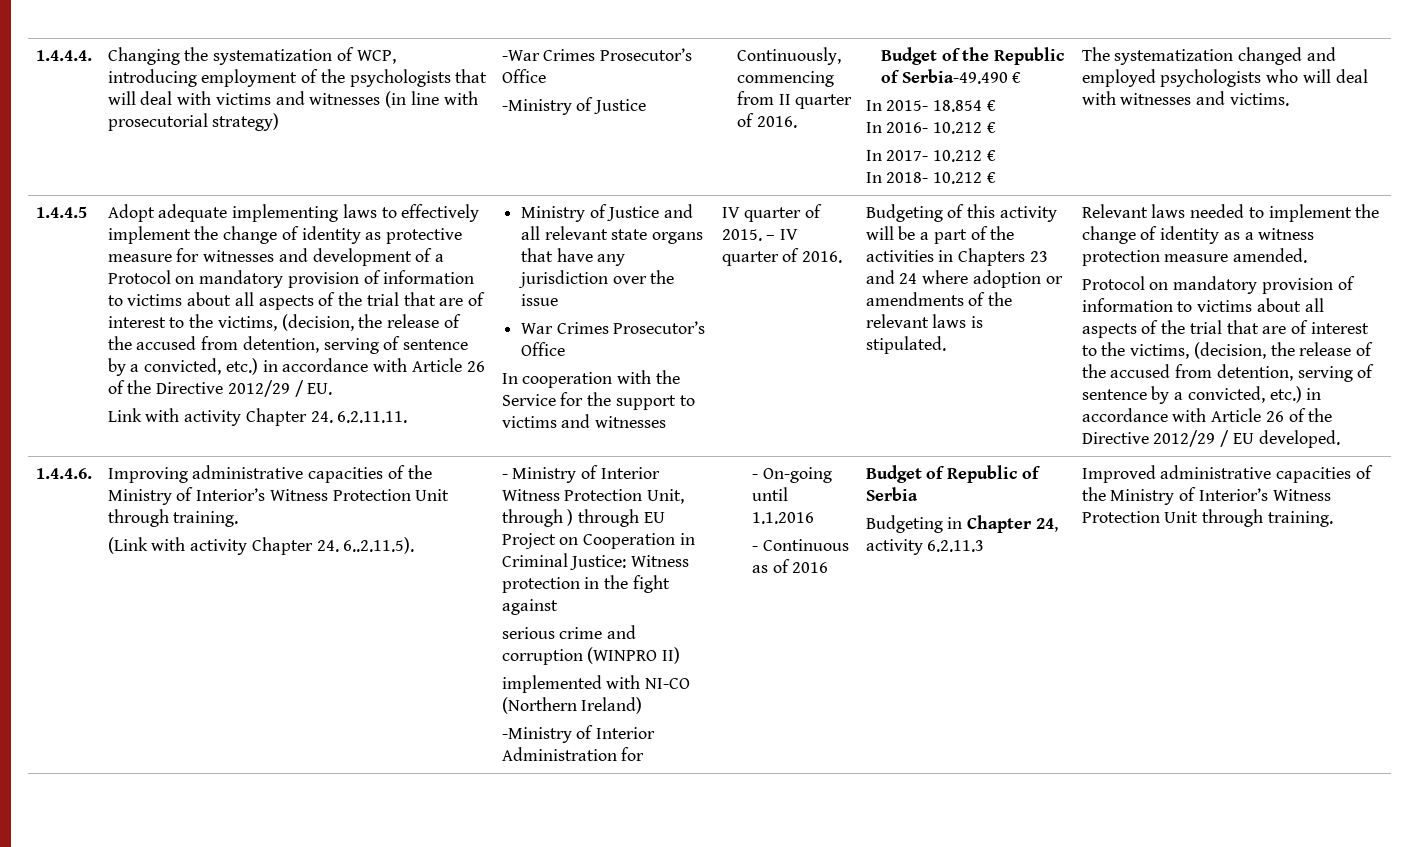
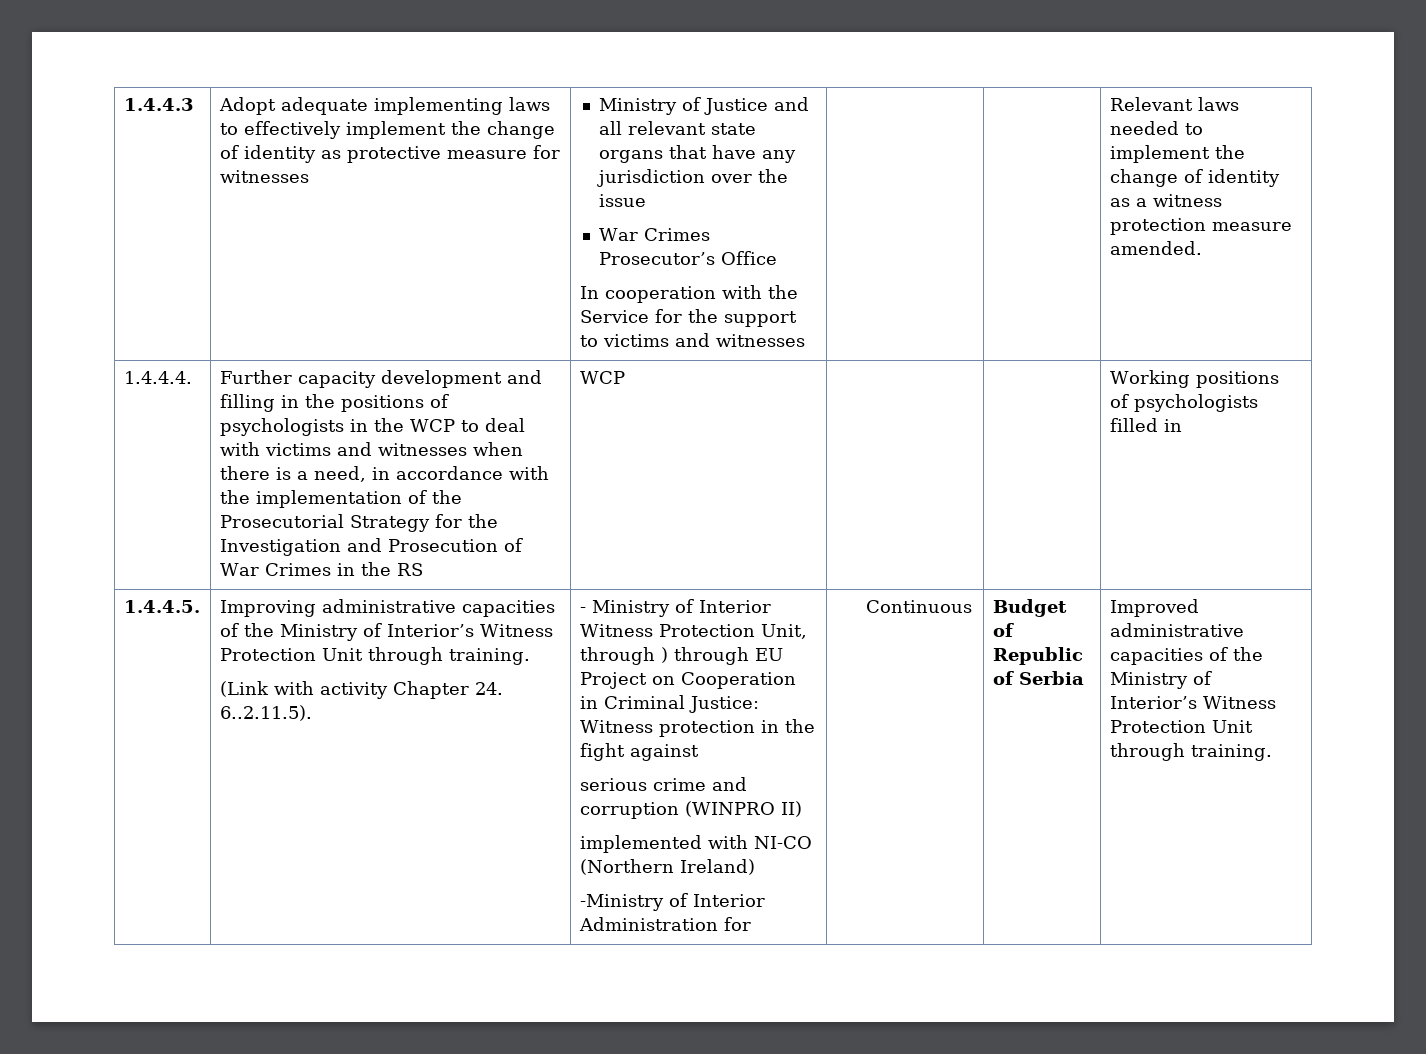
- 1.4.4.4. | Changing the systematization of WCP, introducing employment of the psychologists that will deal with victims and witnesses (in line with prosecutorial strategy) | -War Crimes Prosecutor’s Office
- -Ministry of Justice | Continuously, commencing from II quarter of 2016. | Budget of the Republic of Serbia-49.490 €
- In 2015- 18.854 €
- In 2016- 10.212 €
- In 2017- 10.212 €
- In 2018- 10.212 € | The systematization changed and employed psychologists who will deal with witnesses and victims.
- 1.4.4.5
+ 1.4.4.3
- Adopt adequate implementing laws to effectively implement the change of identity as protective measure for witnesses and development of a Protocol on mandatory provision of information to victims about all aspects of the trial that are of interest to the victims, (decision, the release of the accused from detention, serving of sentence by a convicted, etc.) in accordance with Article 26 of the Directive 2012/29 / EU.
- Link with activity Chapter 24. 6.2.11.11.
+ Adopt adequate implementing laws to effectively implement the change of identity as protective measure for witnesses
- IV quarter of 2015. – IV quarter of 2016. | Budgeting of this activity will be a part of the activities in Chapters 23 and 24 where adoption or amendments of the relevant laws is stipulated.
- Protocol on mandatory provision of information to victims about all aspects of the trial that are of interest to the victims, (decision, the release of the accused from detention, serving of sentence by a convicted, etc.) in accordance with Article 26 of the Directive 2012/29 / EU developed.
- 1.4.4.6.
+ 1.4.4.4. | Further capacity development and filling in the positions of psychologists in the WCP to deal with victims and witnesses when there is a need, in accordance with the implementation of the Prosecutorial Strategy for the Investigation and Prosecution of War Crimes in the RS | WCP | | | Working positions of psychologists filled in
+ 1.4.4.5.
- - On-going until 1.1.2016
- - Continuous as of 2016
+ Continuous
- Budgeting in Chapter 24, activity 6.2.11.3

